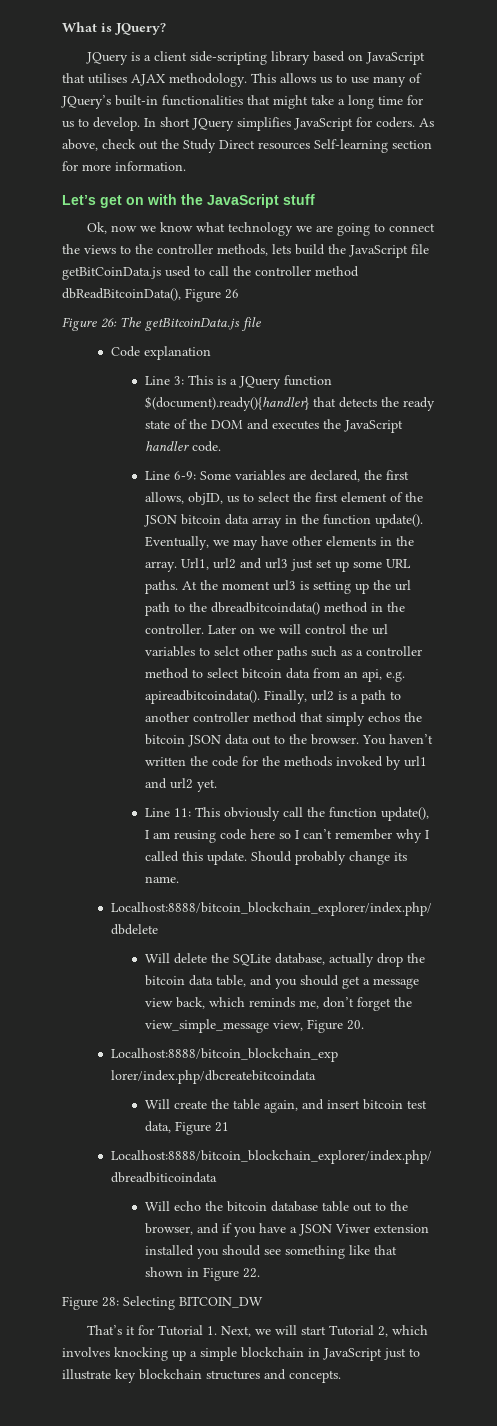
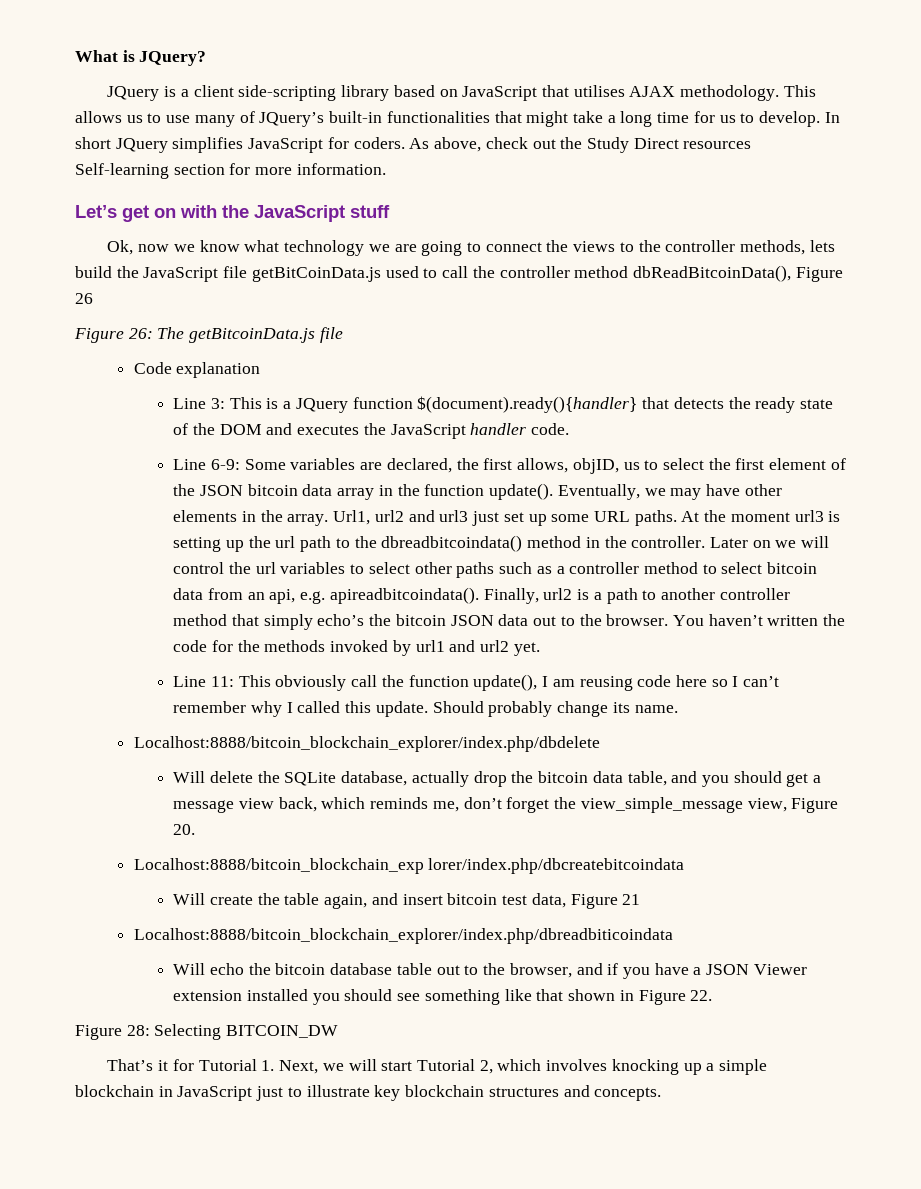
- Later on we will control the url variables to selct other paths such as a controller method to select bitcoin data from an api, e.g. apireadbitcoindata().
+ Later on we will control the url variables to select other paths such as a controller method to select bitcoin data from an api, e.g. apireadbitcoindata().
- Finally, url2 is a path to another controller method that simply echos the bitcoin JSON data out to the browser.
+ Finally, url2 is a path to another controller method that simply echo’s the bitcoin JSON data out to the browser.
- Will echo the bitcoin database table out to the browser, and if you have a JSON Viwer extension installed you should see something like that shown in Figure 22.
+ Will echo the bitcoin database table out to the browser, and if you have a JSON Viewer extension installed you should see something like that shown in Figure 22.

